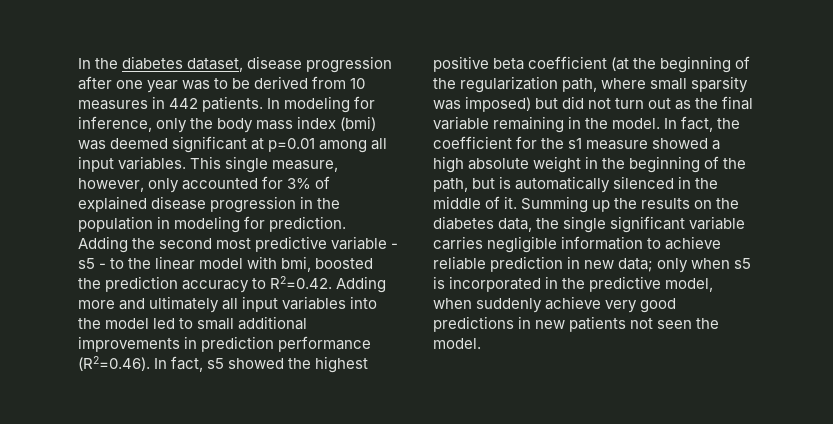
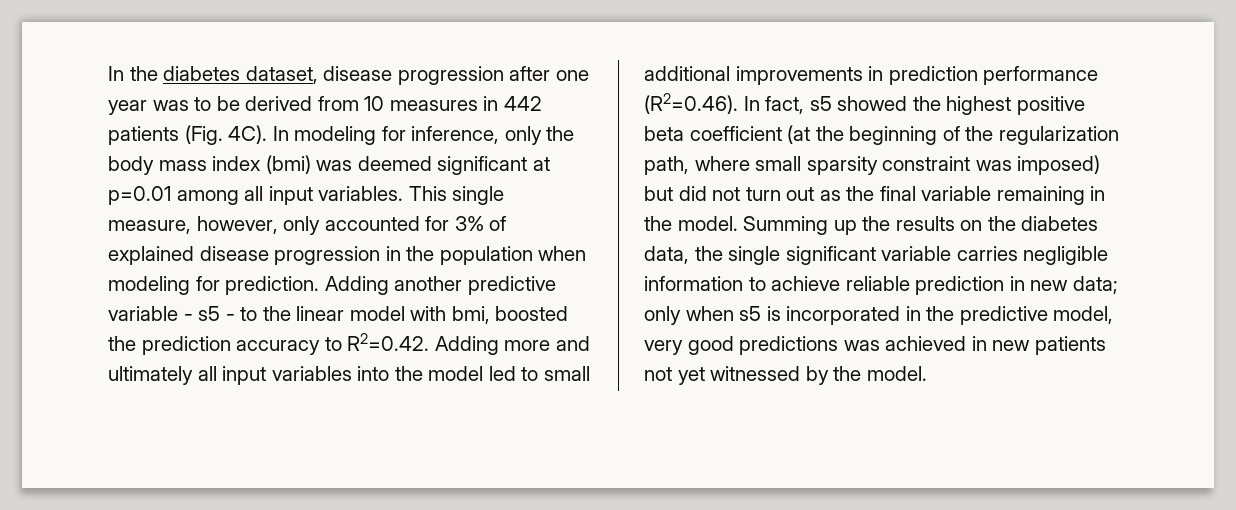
- In the diabetes dataset, disease progression after one year was to be derived from 10 measures in 442 patients.
+ In the diabetes dataset, disease progression after one year was to be derived from 10 measures in 442 patients (Fig. 4C).
- This single measure, however, only accounted for 3% of explained disease progression in the population in modeling for prediction.
+ This single measure, however, only accounted for 3% of explained disease progression in the population when modeling for prediction.
- Adding the second most predictive variable - s5 - to the linear model with bmi, boosted the prediction accuracy to R2=0.42. Adding more and ultimately all input variables into the model led to small additional improvements in prediction performance (R2=0.46). In fact, s5 showed the highest positive beta coefficient (at the beginning of the regularization path, where small sparsity was imposed) but did not turn out as the final variable remaining in the model.
+ Adding another predictive variable - s5 - to the linear model with bmi, boosted the prediction accuracy to R2=0.42. Adding more and ultimately all input variables into the model led to small additional improvements in prediction performance (R2=0.46). In fact, s5 showed the highest positive beta coefficient (at the beginning of the regularization path, where small sparsity constraint was imposed) but did not turn out as the final variable remaining in the model.
- In fact, the coefficient for the s1 measure showed a high absolute weight in the beginning of the path, but is automatically silenced in the middle of it.
- Summing up the results on the diabetes data, the single significant variable carries negligible information to achieve reliable prediction in new data; only when s5 is incorporated in the predictive model, when suddenly achieve very good predictions in new patients not seen the model.
+ Summing up the results on the diabetes data, the single significant variable carries negligible information to achieve reliable prediction in new data; only when s5 is incorporated in the predictive model, very good predictions was achieved in new patients not yet witnessed by the model.

